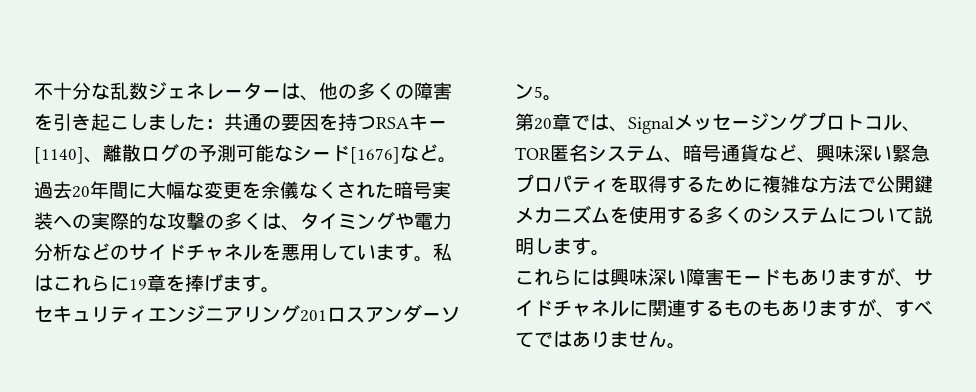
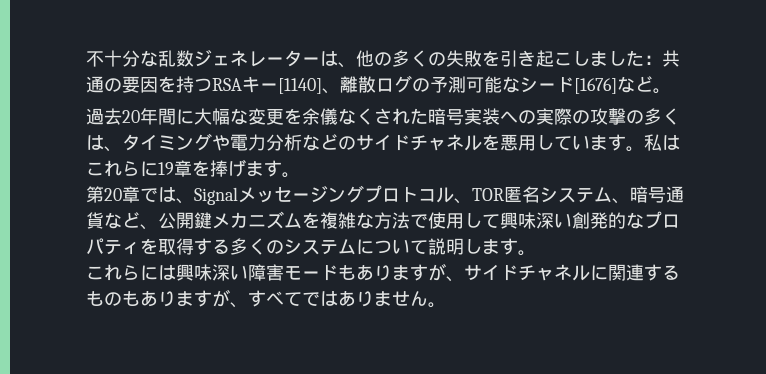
- 不十分な乱数ジェネレーターは、他の多くの障害を引き起こしました：共通の要因を持つRSAキー[1140]、離散ログの予測可能なシード[1676]など。
+ 不十分な乱数ジェネレーターは、他の多くの失敗を引き起こしました：共通の要因を持つRSAキー[1140]、離散ログの予測可能なシード[1676]など。
- 過去20年間に大幅な変更を余儀なくされた暗号実装への実際的な攻撃の多くは、タイミングや電力分析などのサイドチャネルを悪用しています。
+ 過去20年間に大幅な変更を余儀なくされた暗号実装への実際の攻撃の多くは、タイミングや電力分析などのサイドチャネルを悪用しています。
- セキュリティエンジニアリング201ロスアンダーソン5。
- 第20章では、Signalメッセージングプロトコル、TOR匿名システム、暗号通貨など、興味深い緊急プロパティを取得するために複雑な方法で公開鍵メカニズムを使用する多くのシステムについて説明します。
+ 第20章では、Signalメッセージングプロトコル、TOR匿名システム、暗号通貨など、公開鍵メカニズムを複雑な方法で使用して興味深い創発的なプロパティを取得する多くのシステムについて説明します。

